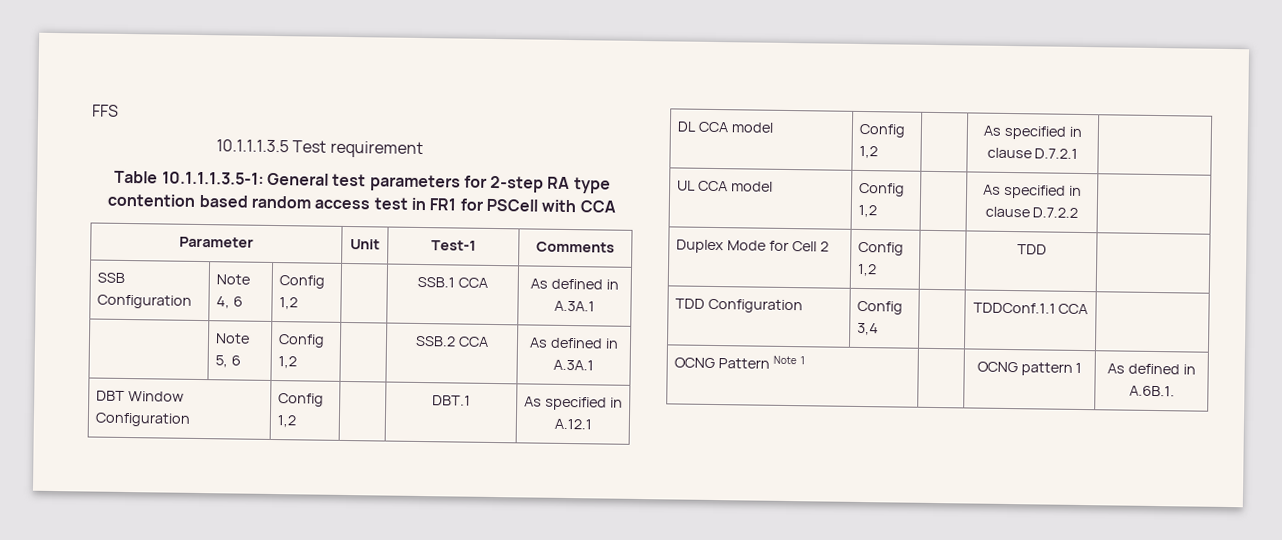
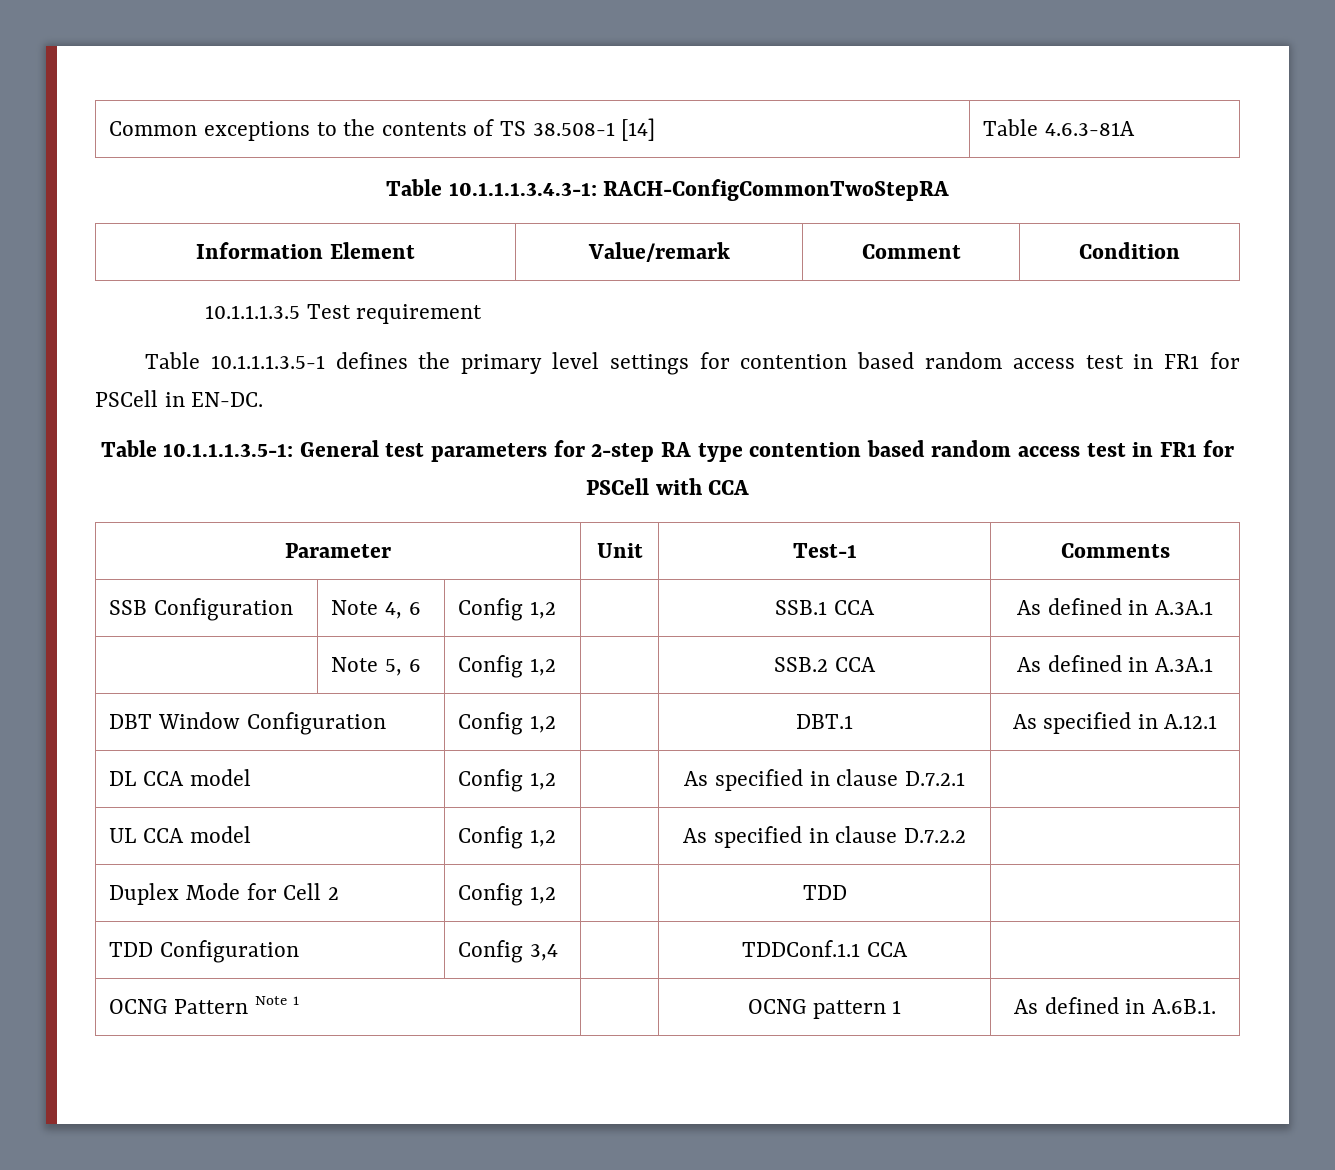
- FFS
+ Common exceptions to the contents of TS 38.508-1 [14] | Table 4.6.3-81A
+ Table 10.1.1.1.3.4.3-1: RACH-ConfigCommonTwoStepRA
+ Information Element | Value/remark | Comment | Condition
  10.1.1.1.3.5 Test requirement
+ Table 10.1.1.1.3.5-1 defines the primary level settings for contention based random access test in FR1 for PSCell in EN-DC.

